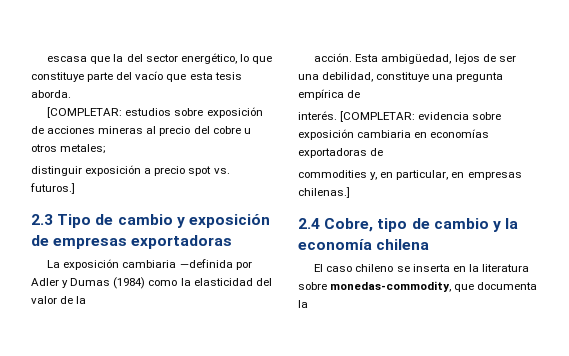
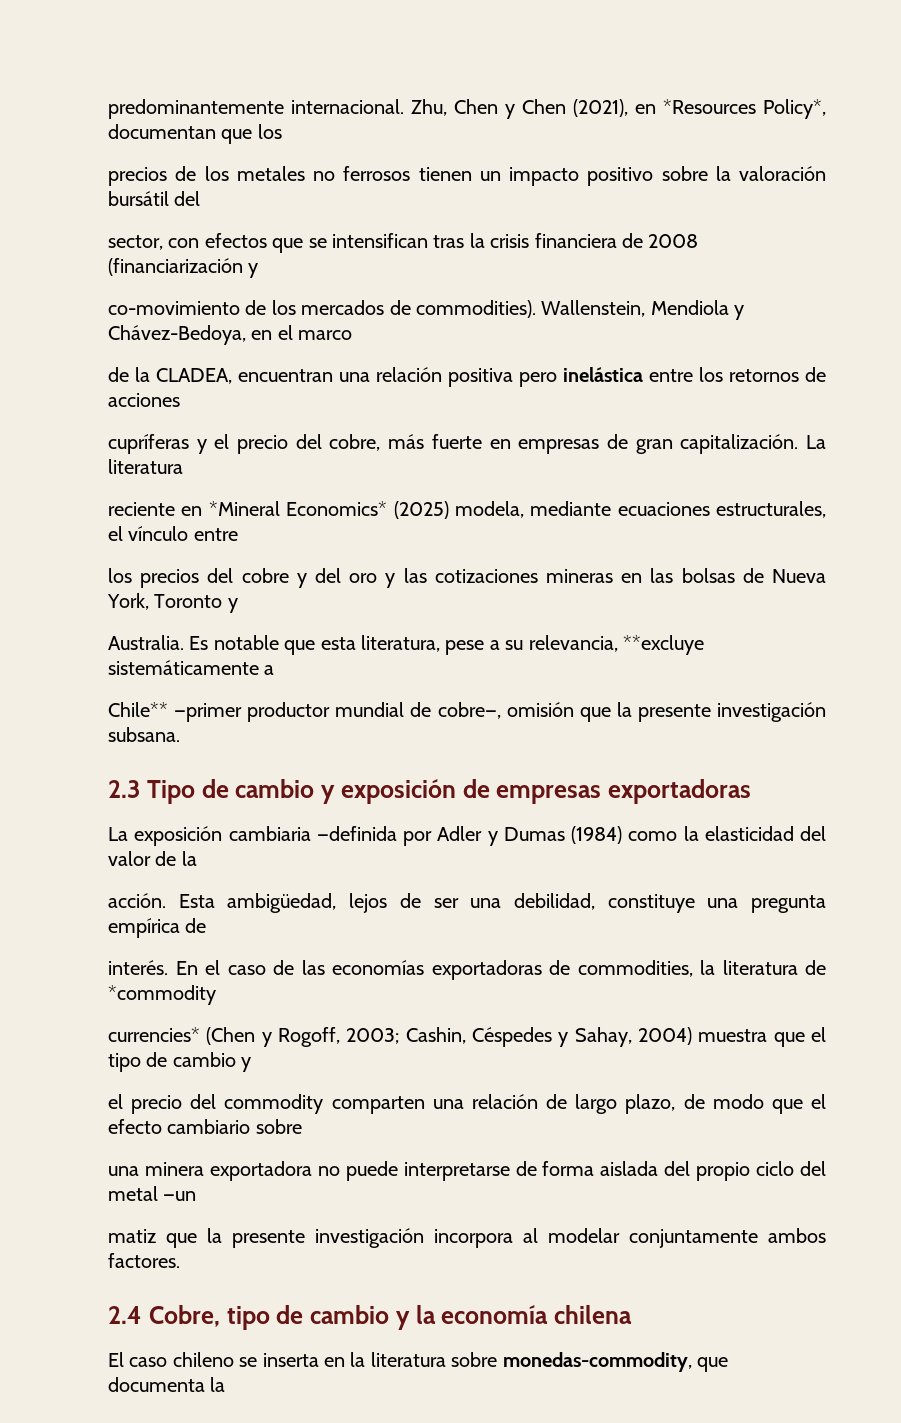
- escasa que la del sector energético, lo que constituye parte del vacío que esta tesis aborda.
- [COMPLETAR: estudios sobre exposición de acciones mineras al precio del cobre u otros metales;
- distinguir exposición a precio spot vs. futuros.]
+ predominantemente internacional. Zhu, Chen y Chen (2021), en *Resources Policy*, documentan que los
+ precios de los metales no ferrosos tienen un impacto positivo sobre la valoración bursátil del
+ sector, con efectos que se intensifican tras la crisis financiera de 2008 (financiarización y
+ co-movimiento de los mercados de commodities). Wallenstein, Mendiola y Chávez-Bedoya, en el marco
+ de la CLADEA, encuentran una relación positiva pero inelástica entre los retornos de acciones
+ cupríferas y el precio del cobre, más fuerte en empresas de gran capitalización. La literatura
+ reciente en *Mineral Economics* (2025) modela, mediante ecuaciones estructurales, el vínculo entre
+ los precios del cobre y del oro y las cotizaciones mineras en las bolsas de Nueva York, Toronto y
+ Australia. Es notable que esta literatura, pese a su relevancia, **excluye sistemáticamente a
+ Chile** —primer productor mundial de cobre—, omisión que la presente investigación subsana.
- [COMPLETAR: evidencia sobre exposición cambiaria en economías exportadoras de
- commodities y, en particular, en empresas chilenas.]
+ En el caso de las economías exportadoras de commodities, la literatura de *commodity
+ currencies* (Chen y Rogoff, 2003; Cashin, Céspedes y Sahay, 2004) muestra que el tipo de cambio y
+ el precio del commodity comparten una relación de largo plazo, de modo que el efecto cambiario sobre
+ una minera exportadora no puede interpretarse de forma aislada del propio ciclo del metal —un
+ matiz que la presente investigación incorpora al modelar conjuntamente ambos factores.

